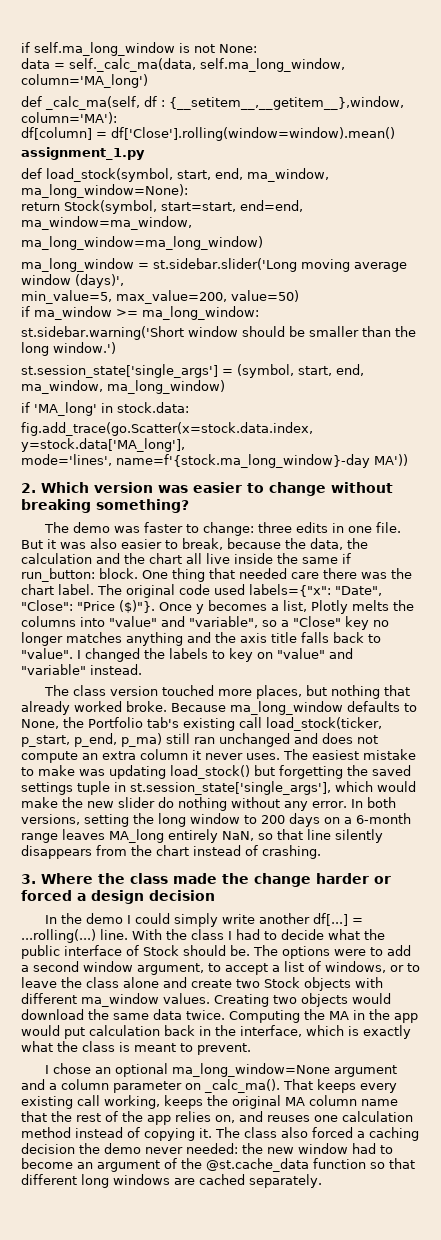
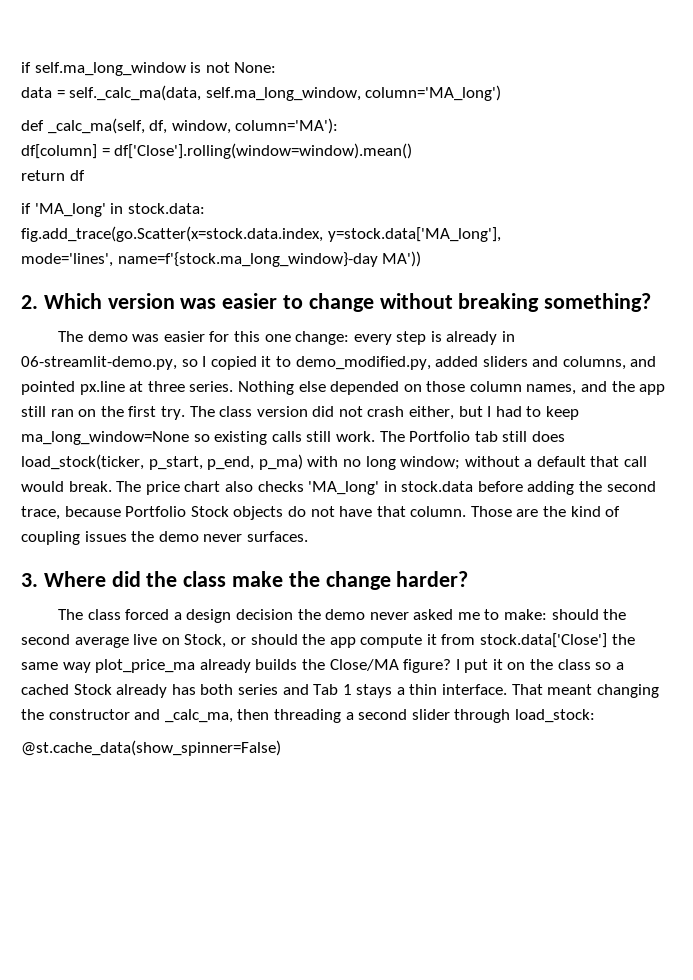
- def _calc_ma(self, df : {__setitem__,__getitem__},window, column='MA'):
+ def _calc_ma(self, df, window, column='MA'):
- assignment_1.py
- def load_stock(symbol, start, end, ma_window, ma_long_window=None):
- return Stock(symbol, start=start, end=end, ma_window=ma_window,
- ma_long_window=ma_long_window)
- ma_long_window = st.sidebar.slider('Long moving average window (days)',
- min_value=5, max_value=200, value=50)
- if ma_window >= ma_long_window:
- st.sidebar.warning('Short window should be smaller than the long window.')
- st.session_state['single_args'] = (symbol, start, end, ma_window, ma_long_window)
+ return df
- The demo was faster to change: three edits in one file. But it was also easier to break, because the data, the calculation and the chart all live inside the same if run_button: block. One thing that needed care there was the chart label. The original code used labels={"x": "Date", "Close": "Price ($)"}. Once y becomes a list, Plotly melts the columns into "value" and "variable", so a "Close" key no longer matches anything and the axis title falls back to "value". I changed the labels to key on "value" and "variable" instead.
- The class version touched more places, but nothing that already worked broke. Because ma_long_window defaults to None, the Portfolio tab's existing call load_stock(ticker, p_start, p_end, p_ma) still ran unchanged and does not compute an extra column it never uses. The easiest mistake to make was updating load_stock() but forgetting the saved settings tuple in st.session_state['single_args'], which would make the new slider do nothing without any error. In both versions, setting the long window to 200 days on a 6-month range leaves MA_long entirely NaN, so that line silently disappears from the chart instead of crashing.
+ The demo was easier for this one change: every step is already in 06-streamlit-demo.py, so I copied it to demo_modified.py, added sliders and columns, and pointed px.line at three series. Nothing else depended on those column names, and the app still ran on the first try. The class version did not crash either, but I had to keep ma_long_window=None so existing calls still work. The Portfolio tab still does load_stock(ticker, p_start, p_end, p_ma) with no long window; without a default that call would break. The price chart also checks 'MA_long' in stock.data before adding the second trace, because Portfolio Stock objects do not have that column. Those are the kind of coupling issues the demo never surfaces.
- 3. Where the class made the change harder or forced a design decision
- In the demo I could simply write another df[...] = ...rolling(...) line. With the class I had to decide what the public interface of Stock should be. The options were to add a second window argument, to accept a list of windows, or to leave the class alone and create two Stock objects with different ma_window values. Creating two objects would download the same data twice. Computing the MA in the app would put calculation back in the interface, which is exactly what the class is meant to prevent.
- I chose an optional ma_long_window=None argument and a column parameter on _calc_ma(). That keeps every existing call working, keeps the original MA column name that the rest of the app relies on, and reuses one calculation method instead of copying it. The class also forced a caching decision the demo never needed: the new window had to become an argument of the @st.cache_data function so that different long windows are cached separately.
+ 3. Where did the class make the change harder?
+ The class forced a design decision the demo never asked me to make: should the second average live on Stock, or should the app compute it from stock.data['Close'] the same way plot_price_ma already builds the Close/MA figure? I put it on the class so a cached Stock already has both series and Tab 1 stays a thin interface. That meant changing the constructor and _calc_ma, then threading a second slider through load_stock:
+ @st.cache_data(show_spinner=False)

